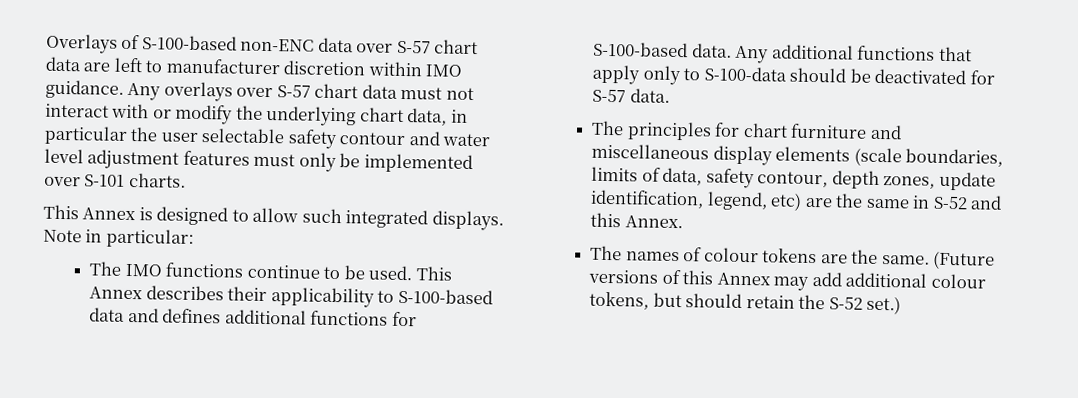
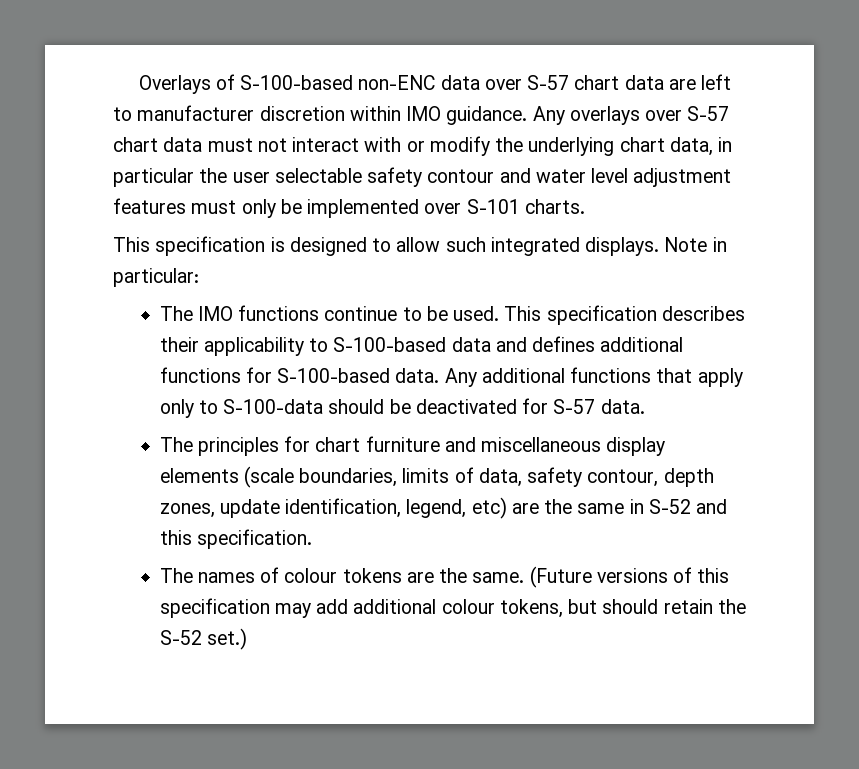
- This Annex is designed to allow such integrated displays.
+ This specification is designed to allow such integrated displays.
- This Annex describes their applicability to S-100-based data and defines additional functions for S-100-based data.
+ This specification describes their applicability to S-100-based data and defines additional functions for S-100-based data.
- The principles for chart furniture and miscellaneous display elements (scale boundaries, limits of data, safety contour, depth zones, update identification, legend, etc) are the same in S-52 and this Annex.
+ The principles for chart furniture and miscellaneous display elements (scale boundaries, limits of data, safety contour, depth zones, update identification, legend, etc) are the same in S-52 and this specification.
- (Future versions of this Annex may add additional colour tokens, but should retain the S-52 set.)
+ (Future versions of this specification may add additional colour tokens, but should retain the S-52 set.)

